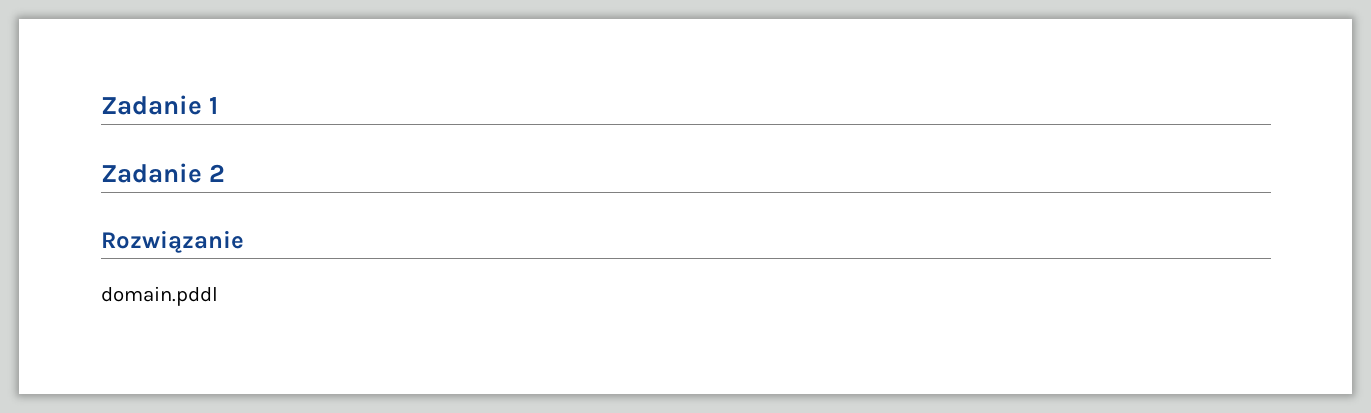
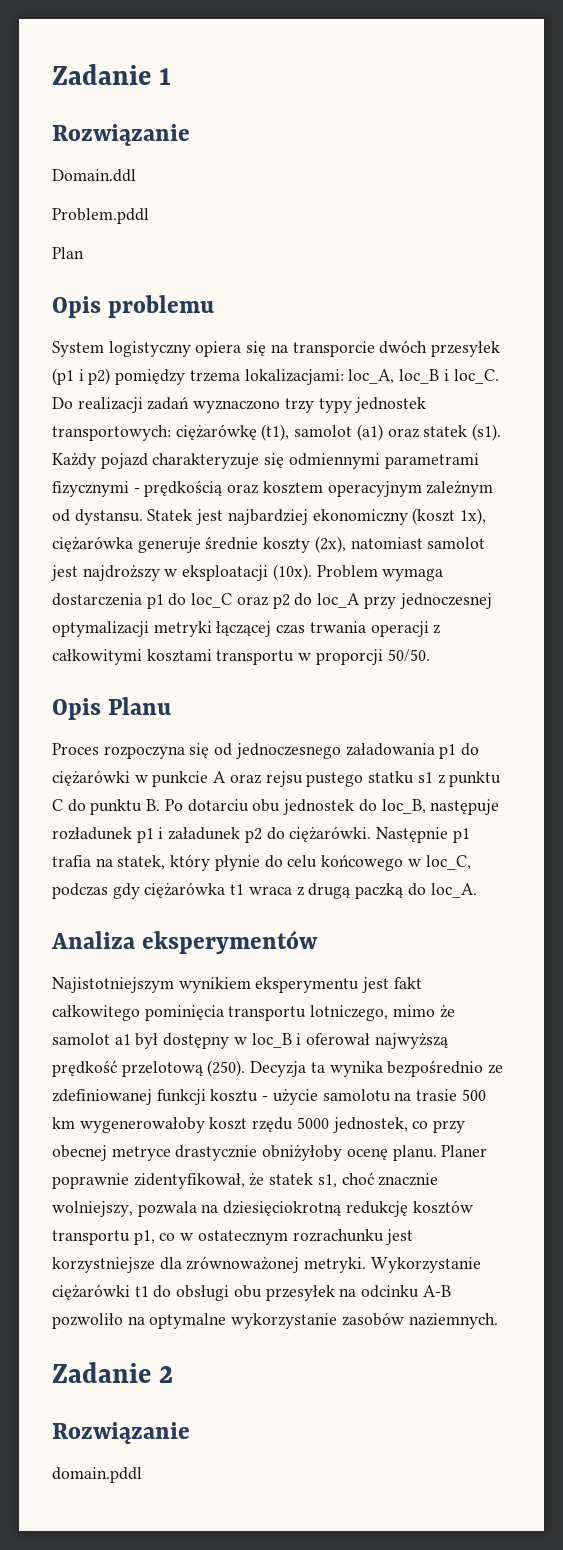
  Zadanie 1
+ Rozwiązanie
+ Domain.ddl
+ Problem.pddl
+ Plan
+ Opis problemu
+ System logistyczny opiera się na transporcie dwóch przesyłek (p1 i p2) pomiędzy trzema lokalizacjami: loc_A, loc_B i loc_C. Do realizacji zadań wyznaczono trzy typy jednostek transportowych: ciężarówkę (t1), samolot (a1) oraz statek (s1). Każdy pojazd charakteryzuje się odmiennymi parametrami fizycznymi - prędkością oraz kosztem operacyjnym zależnym od dystansu. Statek jest najbardziej ekonomiczny (koszt 1x), ciężarówka generuje średnie koszty (2x), natomiast samolot jest najdroższy w eksploatacji (10x). Problem wymaga dostarczenia p1 do loc_C oraz p2 do loc_A przy jednoczesnej optymalizacji metryki łączącej czas trwania operacji z całkowitymi kosztami transportu w proporcji 50/50.
+ Opis Planu
+ Proces rozpoczyna się od jednoczesnego załadowania p1 do ciężarówki w punkcie A oraz rejsu pustego statku s1 z punktu C do punktu B. Po dotarciu obu jednostek do loc_B, następuje rozładunek p1 i załadunek p2 do ciężarówki. Następnie p1 trafia na statek, który płynie do celu końcowego w loc_C, podczas gdy ciężarówka t1 wraca z drugą paczką do loc_A.
+ Analiza eksperymentów
+ Najistotniejszym wynikiem eksperymentu jest fakt całkowitego pominięcia transportu lotniczego, mimo że samolot a1 był dostępny w loc_B i oferował najwyższą prędkość przelotową (250). Decyzja ta wynika bezpośrednio ze zdefiniowanej funkcji kosztu - użycie samolotu na trasie 500 km wygenerowałoby koszt rzędu 5000 jednostek, co przy obecnej metryce drastycznie obniżyłoby ocenę planu. Planer poprawnie zidentyfikował, że statek s1, choć znacznie wolniejszy, pozwala na dziesięciokrotną redukcję kosztów transportu p1, co w ostatecznym rozrachunku jest korzystniejsze dla zrównoważonej metryki. Wykorzystanie ciężarówki t1 do obsługi obu przesyłek na odcinku A-B pozwoliło na optymalne wykorzystanie zasobów naziemnych.

